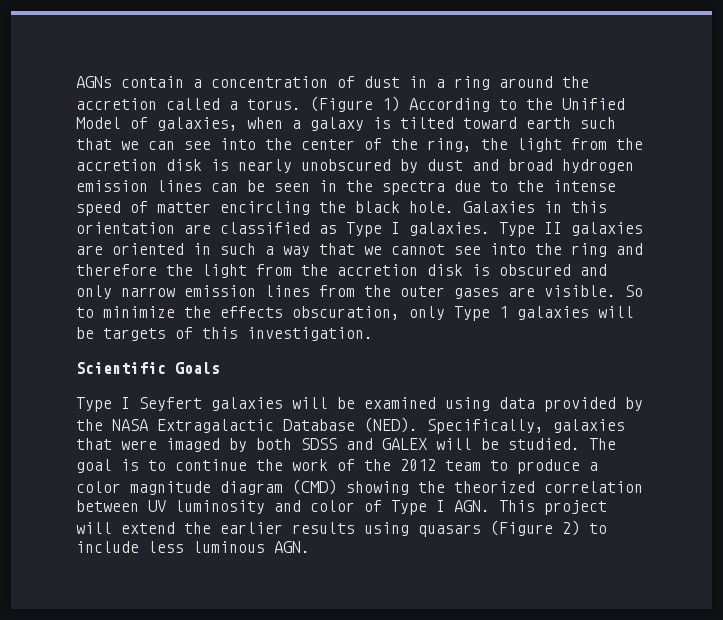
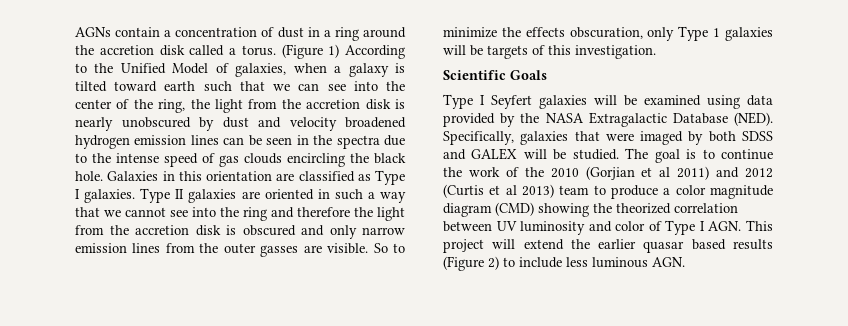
- AGNs contain a concentration of dust in a ring around the accretion called a torus.
+ AGNs contain a concentration of dust in a ring around the accretion disk called a torus.
- (Figure 1) According to the Unified Model of galaxies, when a galaxy is tilted toward earth such that we can see into the center of the ring, the light from the accretion disk is nearly unobscured by dust and broad hydrogen emission lines can be seen in the spectra due to the intense speed of matter encircling the black hole.
+ (Figure 1) According to the Unified Model of galaxies, when a galaxy is tilted toward earth such that we can see into the center of the ring, the light from the accretion disk is nearly unobscured by dust and velocity broadened hydrogen emission lines can be seen in the spectra due to the intense speed of gas clouds encircling the black hole.
- Type II galaxies are oriented in such a way that we cannot see into the ring and therefore the light from the accretion disk is obscured and only narrow emission lines from the outer gases are visible.
+ Type II galaxies are oriented in such a way that we cannot see into the ring and therefore the light from the accretion disk is obscured and only narrow emission lines from the outer gasses are visible.
- The goal is to continue the work of the 2012 team to produce a color magnitude diagram (CMD) showing the theorized correlation between UV luminosity and color of Type I AGN. This project will extend the earlier results using quasars (Figure 2) to include less luminous AGN.
+ The goal is to continue the work of the 2010 (Gorjian et al 2011) and 2012 (Curtis et al 2013) team to produce a color magnitude diagram (CMD) showing the theorized correlation between UV luminosity and color of Type I AGN. This project will extend the earlier quasar based results (Figure 2) to include less luminous AGN.

